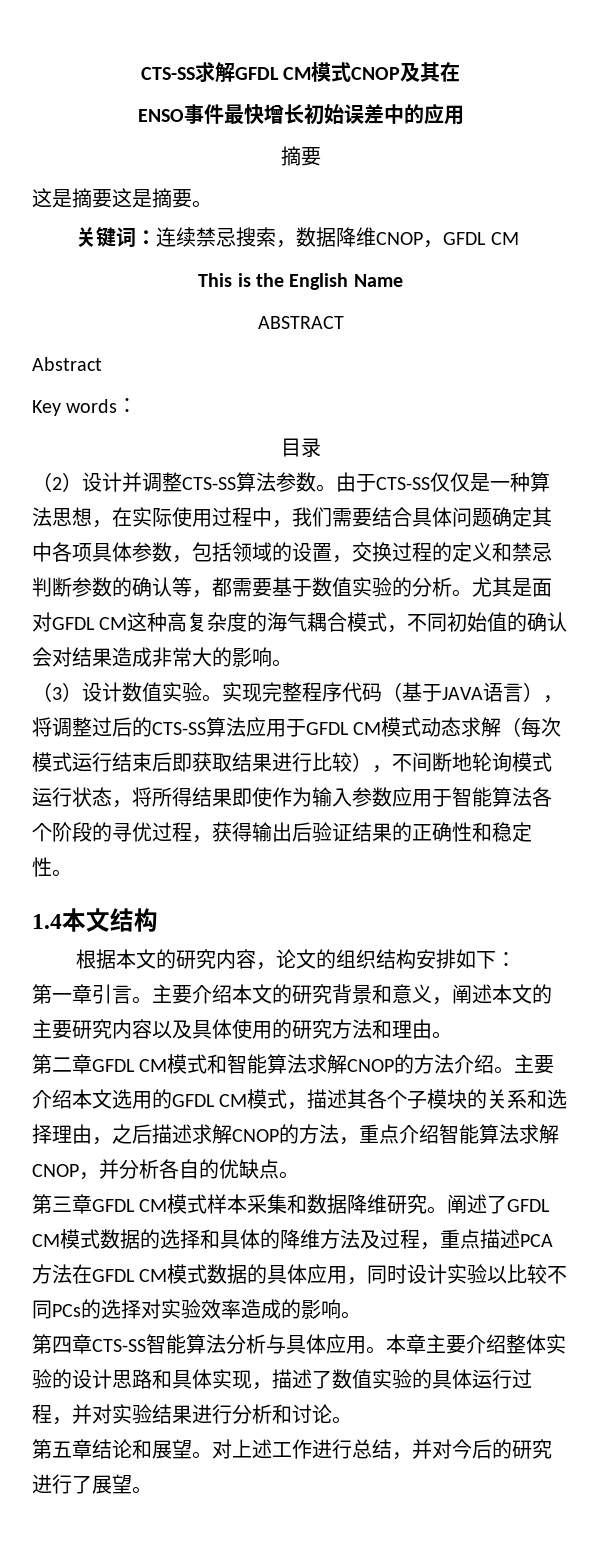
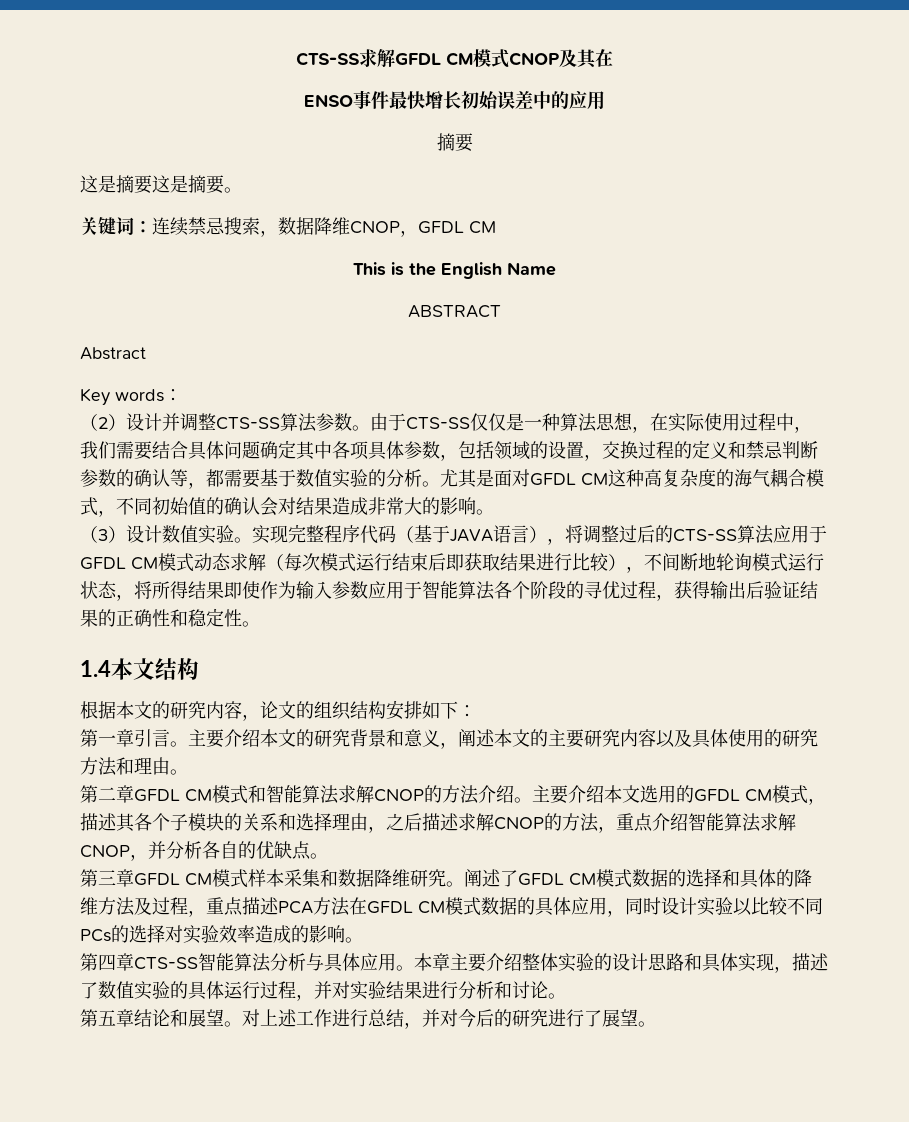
- 目录

